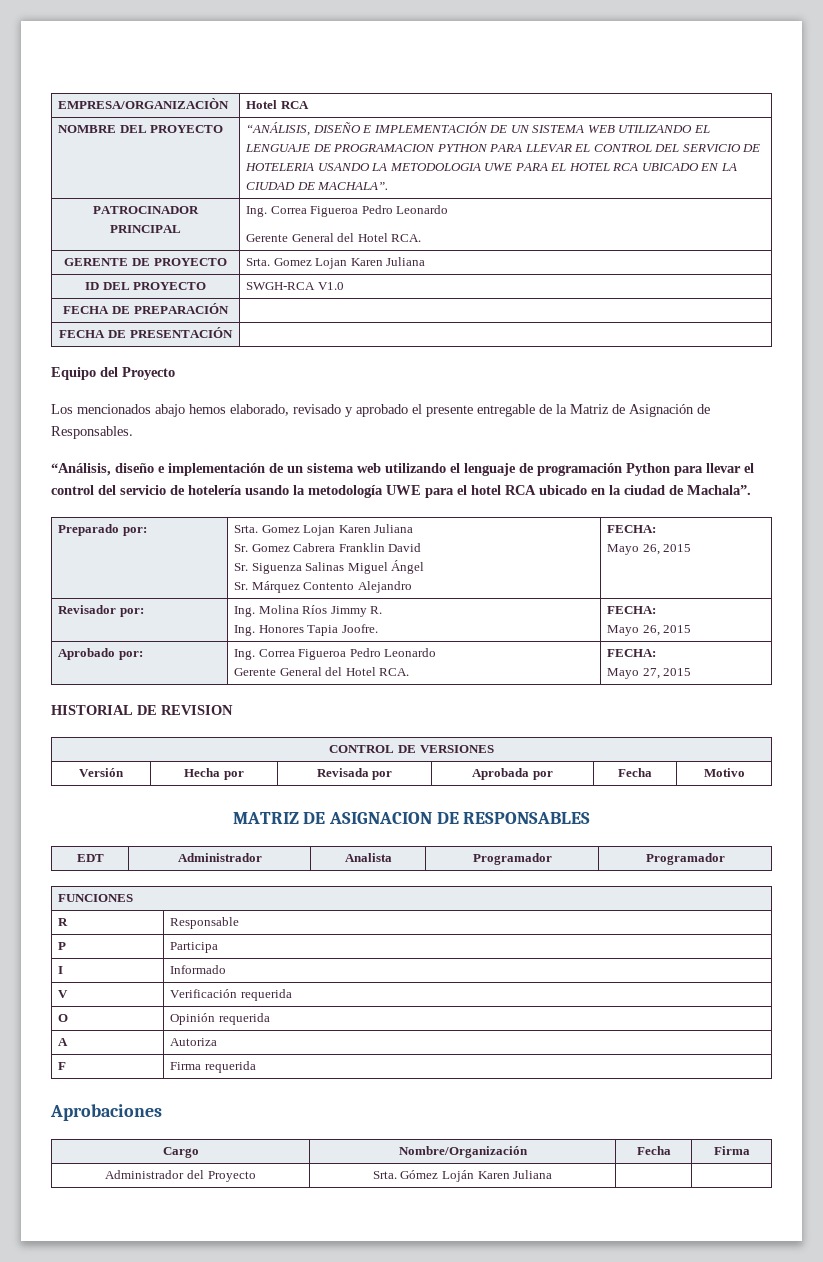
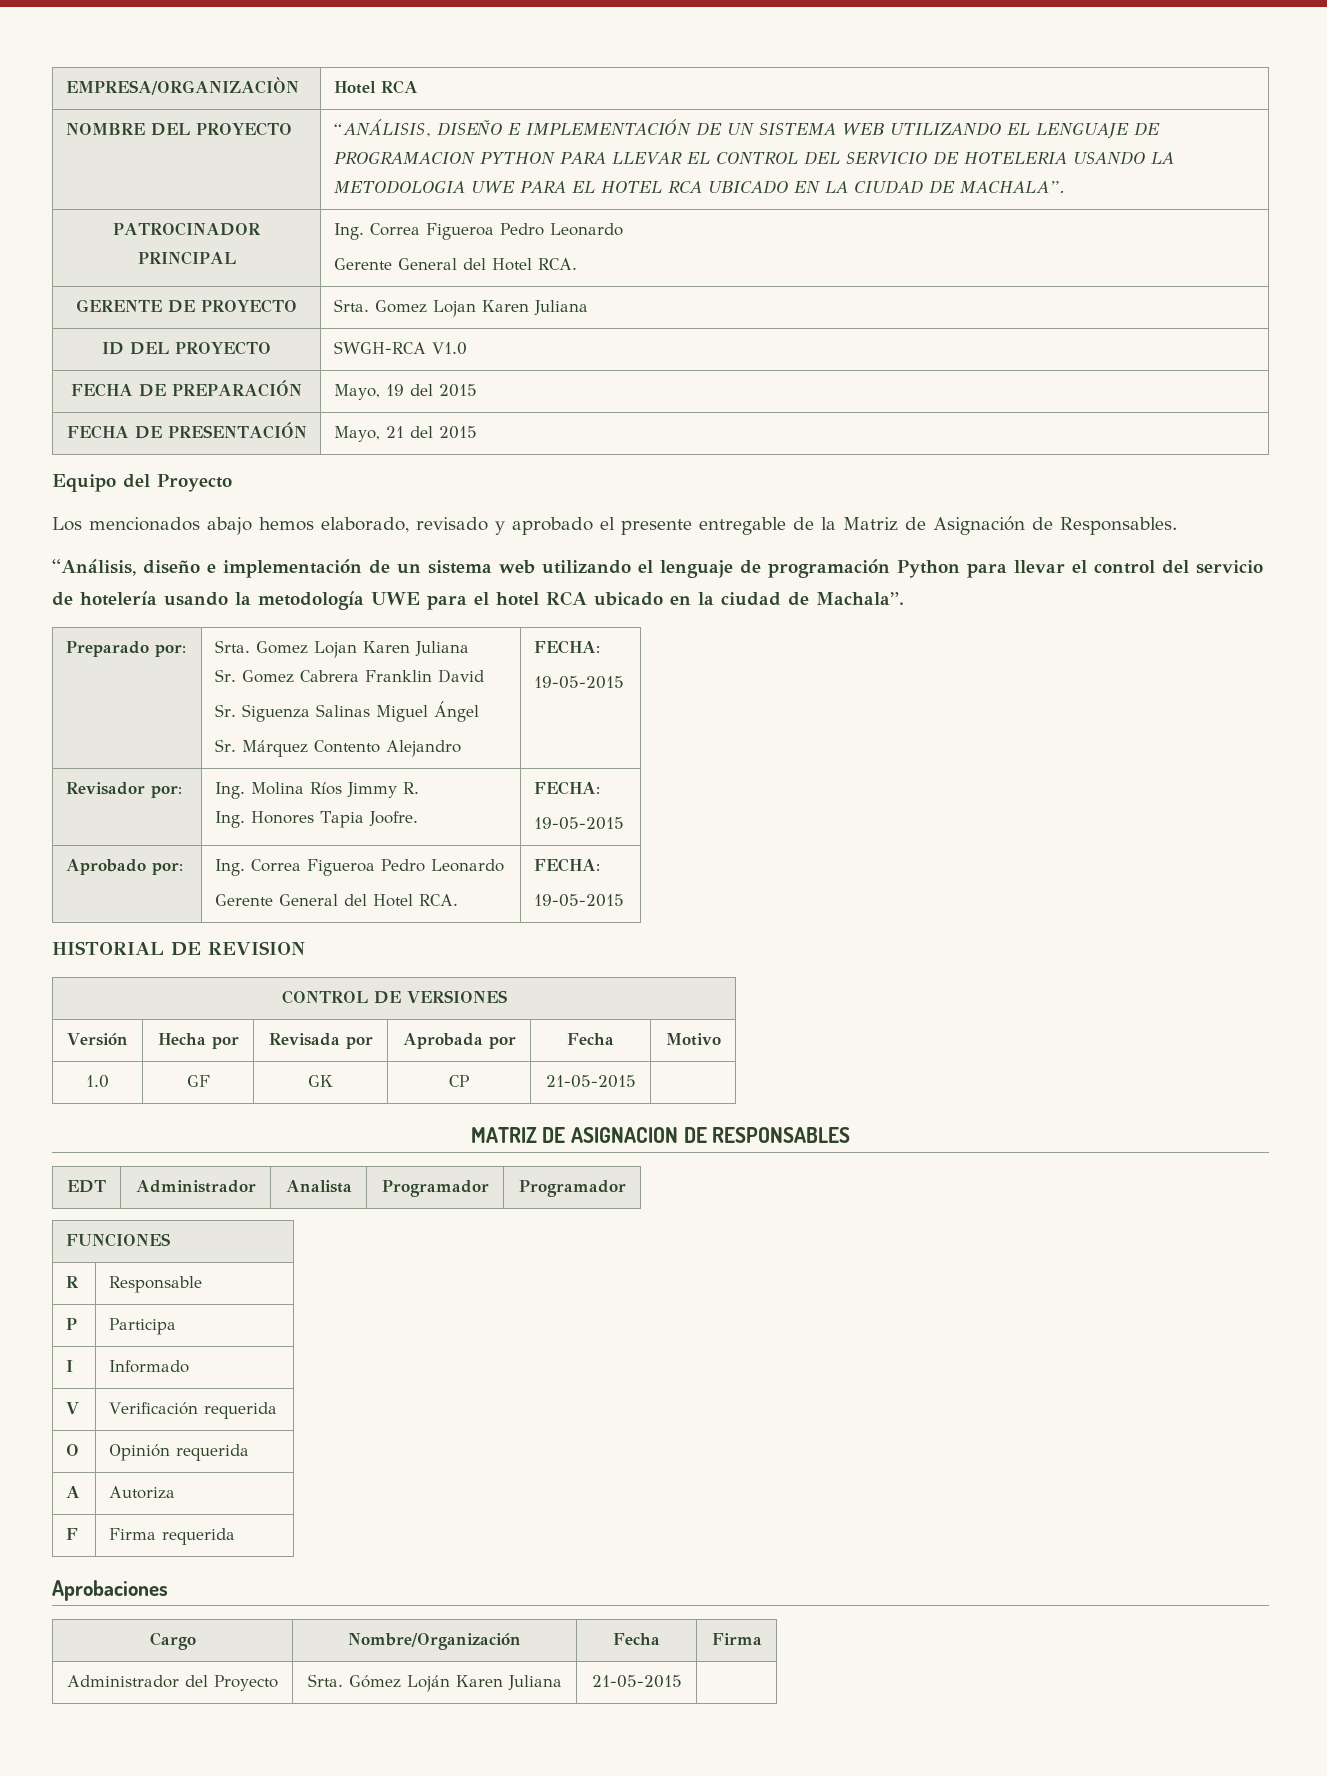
- FECHA DE PREPARACIÓN |
+ FECHA DE PREPARACIÓN | Mayo, 19 del 2015
- FECHA DE PRESENTACIÓN |
+ FECHA DE PRESENTACIÓN | Mayo, 21 del 2015
  Preparado por: | Srta. Gomez Lojan Karen Juliana
  Sr. Gomez Cabrera Franklin David
  Sr. Siguenza Salinas Miguel Ángel
  Sr. Márquez Contento Alejandro | FECHA:
- Mayo 26, 2015
+ 19-05-2015
  Revisador por: | Ing. Molina Ríos Jimmy R.
  Ing. Honores Tapia Joofre. | FECHA:
- Mayo 26, 2015
+ 19-05-2015
  Aprobado por: | Ing. Correa Figueroa Pedro Leonardo
  Gerente General del Hotel RCA. | FECHA:
- Mayo 27, 2015
+ 19-05-2015
+ 1.0 | GF | GK | CP | 21-05-2015 |
- Administrador del Proyecto | Srta. Gómez Loján Karen Juliana | |
+ Administrador del Proyecto | Srta. Gómez Loján Karen Juliana | 21-05-2015 |

